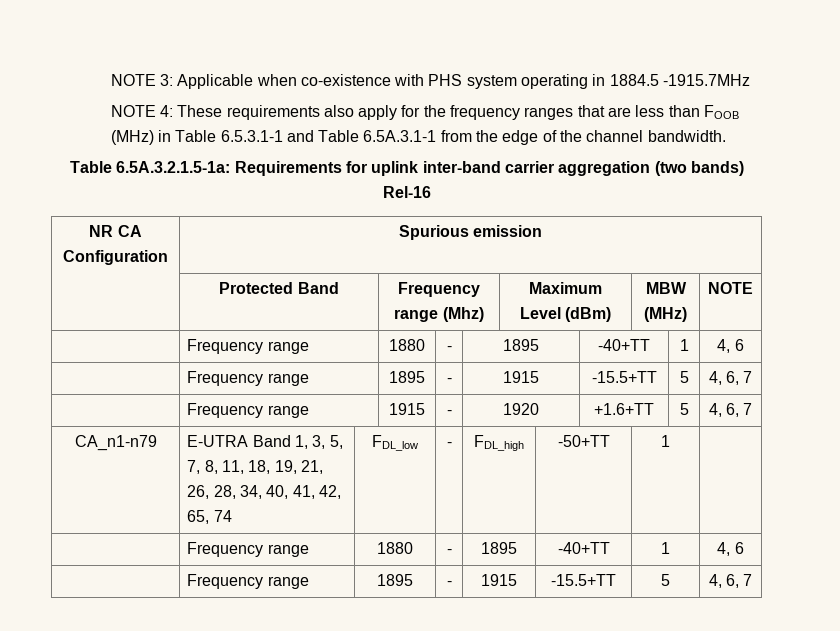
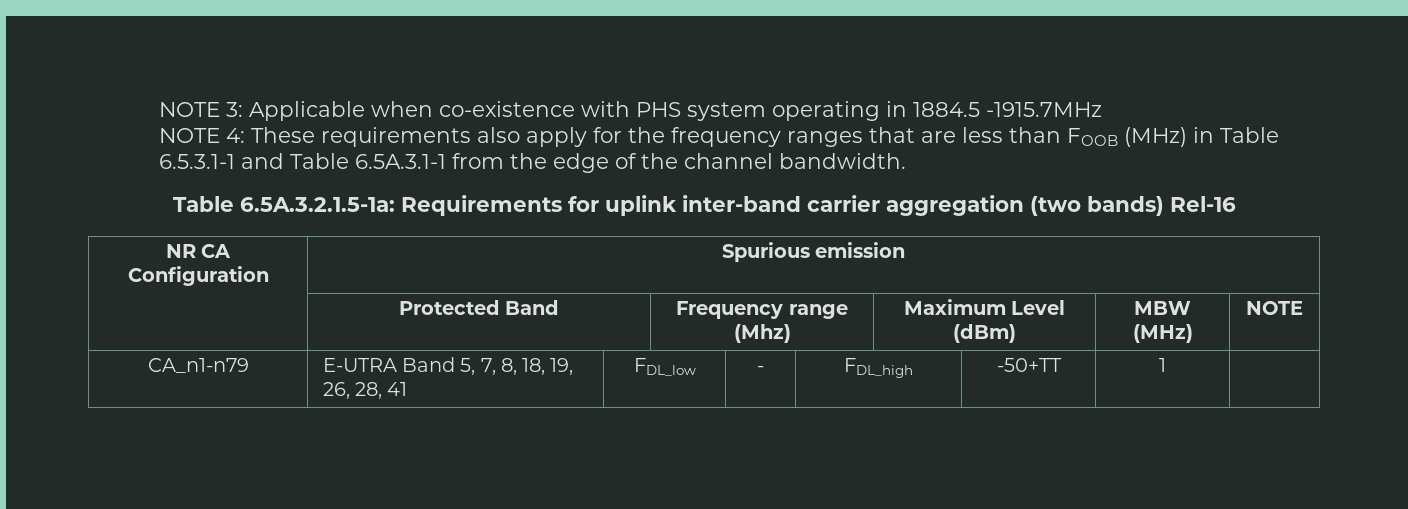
  | Protected Band | Frequency range (Mhz) | Maximum Level (dBm) | MBW (MHz) | NOTE
- | Frequency range | 1880 | - | 1895 | -40+TT | 1 | 4, 6
- | Frequency range | 1895 | - | 1915 | -15.5+TT | 5 | 4, 6, 7
- | Frequency range | 1915 | - | 1920 | +1.6+TT | 5 | 4, 6, 7
- CA_n1-n79 | E-UTRA Band 1, 3, 5, 7, 8, 11, 18, 19, 21, 26, 28, 34, 40, 41, 42, 65, 74 | FDL_low | - | FDL_high | -50+TT | 1 |
- | Frequency range | 1880 | - | 1895 | -40+TT | 1 | 4, 6
- | Frequency range | 1895 | - | 1915 | -15.5+TT | 5 | 4, 6, 7
+ CA_n1-n79 | E-UTRA Band 5, 7, 8, 18, 19, 26, 28, 41 | FDL_low | - | FDL_high | -50+TT | 1 |

